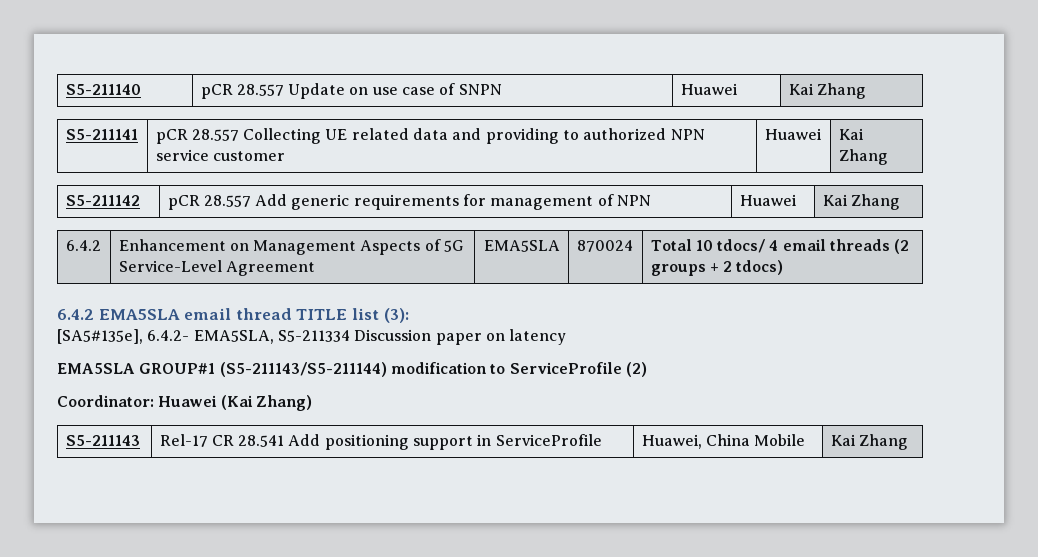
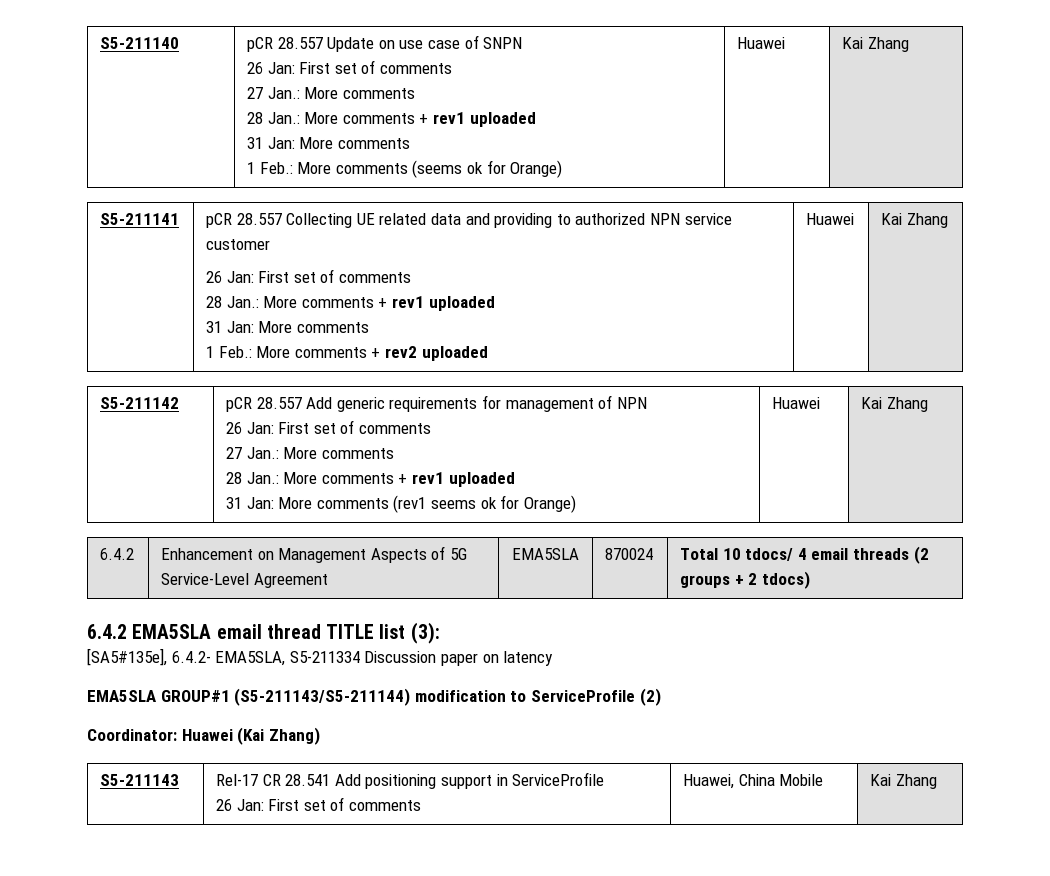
  pCR 28.557 Update on use case of SNPN
+ 26 Jan: First set of comments
+ 27 Jan.: More comments
+ 28 Jan.: More comments + rev1 uploaded
+ 31 Jan: More comments
+ 1 Feb.: More comments (seems ok for Orange)
  pCR 28.557 Collecting UE related data and providing to authorized NPN service customer
+ 26 Jan: First set of comments
+ 28 Jan.: More comments + rev1 uploaded
+ 31 Jan: More comments
+ 1 Feb.: More comments + rev2 uploaded
- S5-211142 | pCR 28.557 Add generic requirements for management of NPN | Huawei | Kai Zhang
+ S5-211142 | pCR 28.557 Add generic requirements for management of NPN
+ 26 Jan: First set of comments
+ 27 Jan.: More comments
+ 28 Jan.: More comments + rev1 uploaded
+ 31 Jan: More comments (rev1 seems ok for Orange) | Huawei | Kai Zhang
- S5-211143 | Rel-17 CR 28.541 Add positioning support in ServiceProfile | Huawei, China Mobile | Kai Zhang
+ S5-211143 | Rel-17 CR 28.541 Add positioning support in ServiceProfile
+ 26 Jan: First set of comments | Huawei, China Mobile | Kai Zhang

